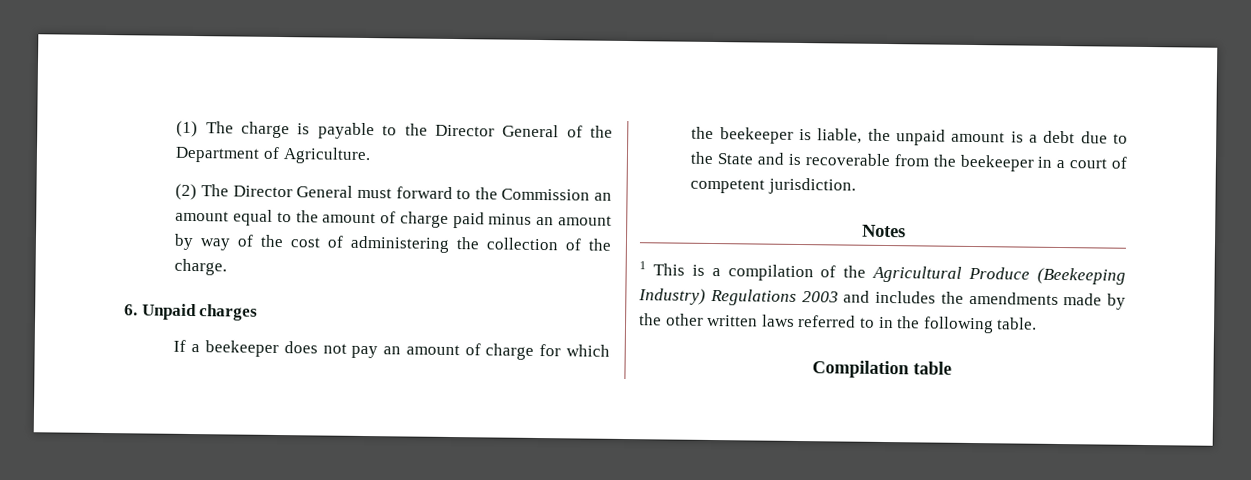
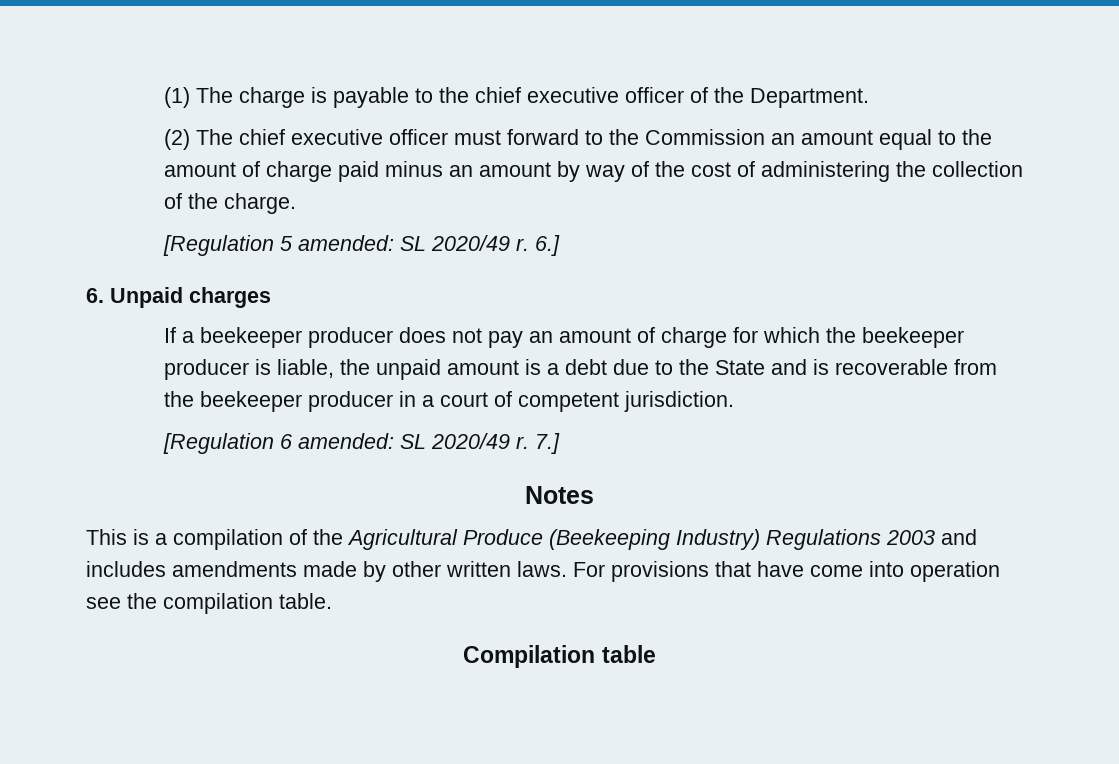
- (1) The charge is payable to the Director General of the Department of Agriculture.
+ (1) The charge is payable to the chief executive officer of the Department.
- (2) The Director General must forward to the Commission an amount equal to the amount of charge paid minus an amount by way of the cost of administering the collection of the charge.
+ (2) The chief executive officer must forward to the Commission an amount equal to the amount of charge paid minus an amount by way of the cost of administering the collection of the charge.
+ [Regulation 5 amended: SL 2020/49 r. 6.]
- If a beekeeper does not pay an amount of charge for which the beekeeper is liable, the unpaid amount is a debt due to the State and is recoverable from the beekeeper in a court of competent jurisdiction.
+ If a beekeeper producer does not pay an amount of charge for which the beekeeper producer is liable, the unpaid amount is a debt due to the State and is recoverable from the beekeeper producer in a court of competent jurisdiction.
+ [Regulation 6 amended: SL 2020/49 r. 7.]
- 1 This is a compilation of the Agricultural Produce (Beekeeping Industry) Regulations 2003 and includes the amendments made by the other written laws referred to in the following table.
+ This is a compilation of the Agricultural Produce (Beekeeping Industry) Regulations 2003 and includes amendments made by other written laws. For provisions that have come into operation see the compilation table.

